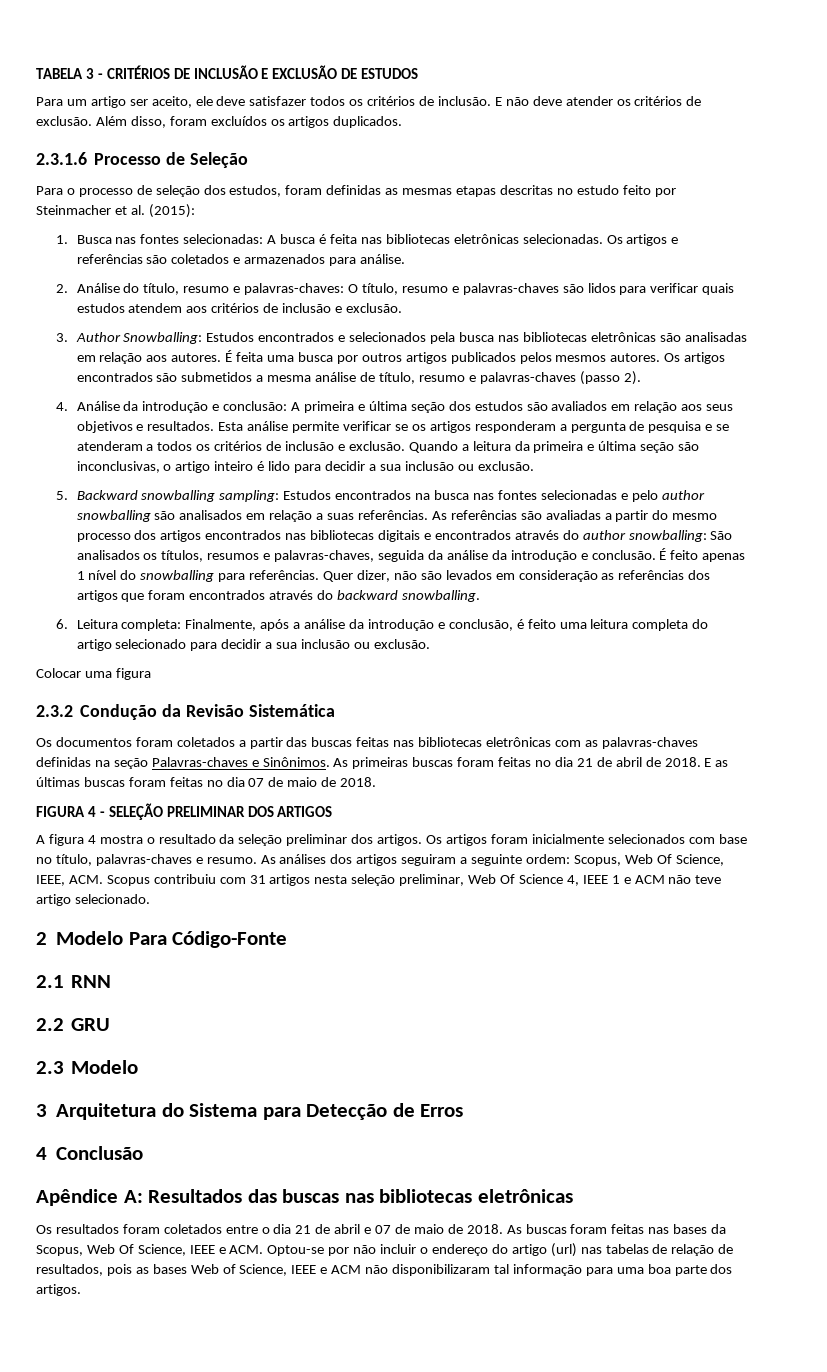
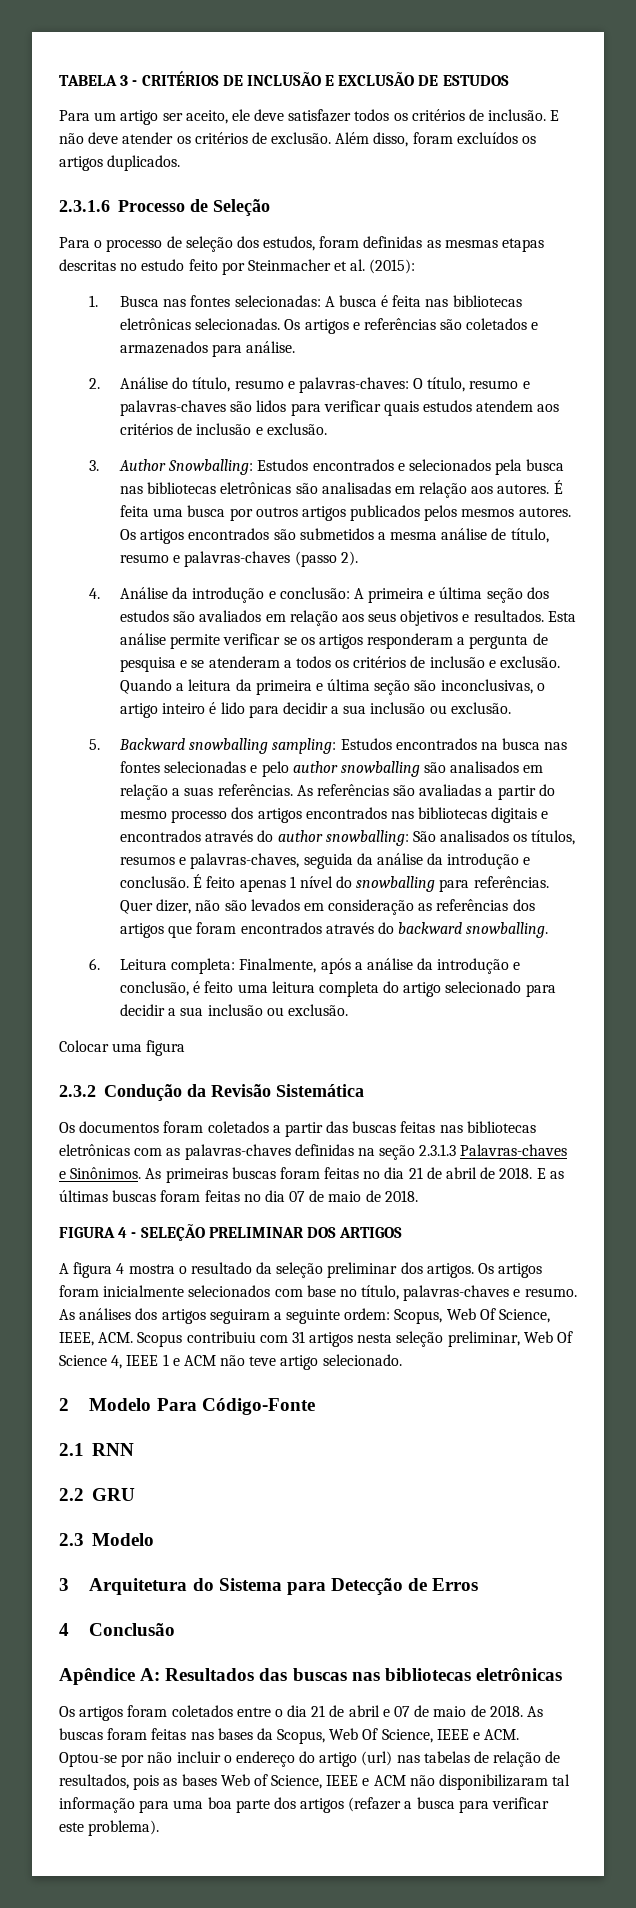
- Os documentos foram coletados a partir das buscas feitas nas bibliotecas eletrônicas com as palavras-chaves definidas na seção Palavras-chaves e Sinônimos.
+ Os documentos foram coletados a partir das buscas feitas nas bibliotecas eletrônicas com as palavras-chaves definidas na seção 2.3.1.3 Palavras-chaves e Sinônimos.
- Os resultados foram coletados entre o dia 21 de abril e 07 de maio de 2018.
+ Os artigos foram coletados entre o dia 21 de abril e 07 de maio de 2018.
- As buscas foram feitas nas bases da Scopus, Web Of Science, IEEE e ACM. Optou-se por não incluir o endereço do artigo (url) nas tabelas de relação de resultados, pois as bases Web of Science, IEEE e ACM não disponibilizaram tal informação para uma boa parte dos artigos.
+ As buscas foram feitas nas bases da Scopus, Web Of Science, IEEE e ACM. Optou-se por não incluir o endereço do artigo (url) nas tabelas de relação de resultados, pois as bases Web of Science, IEEE e ACM não disponibilizaram tal informação para uma boa parte dos artigos (refazer a busca para verificar este problema).

